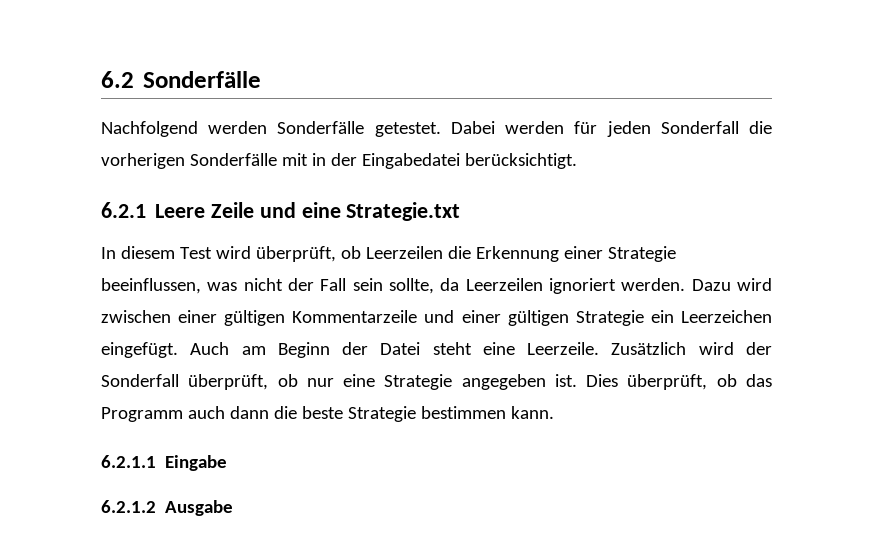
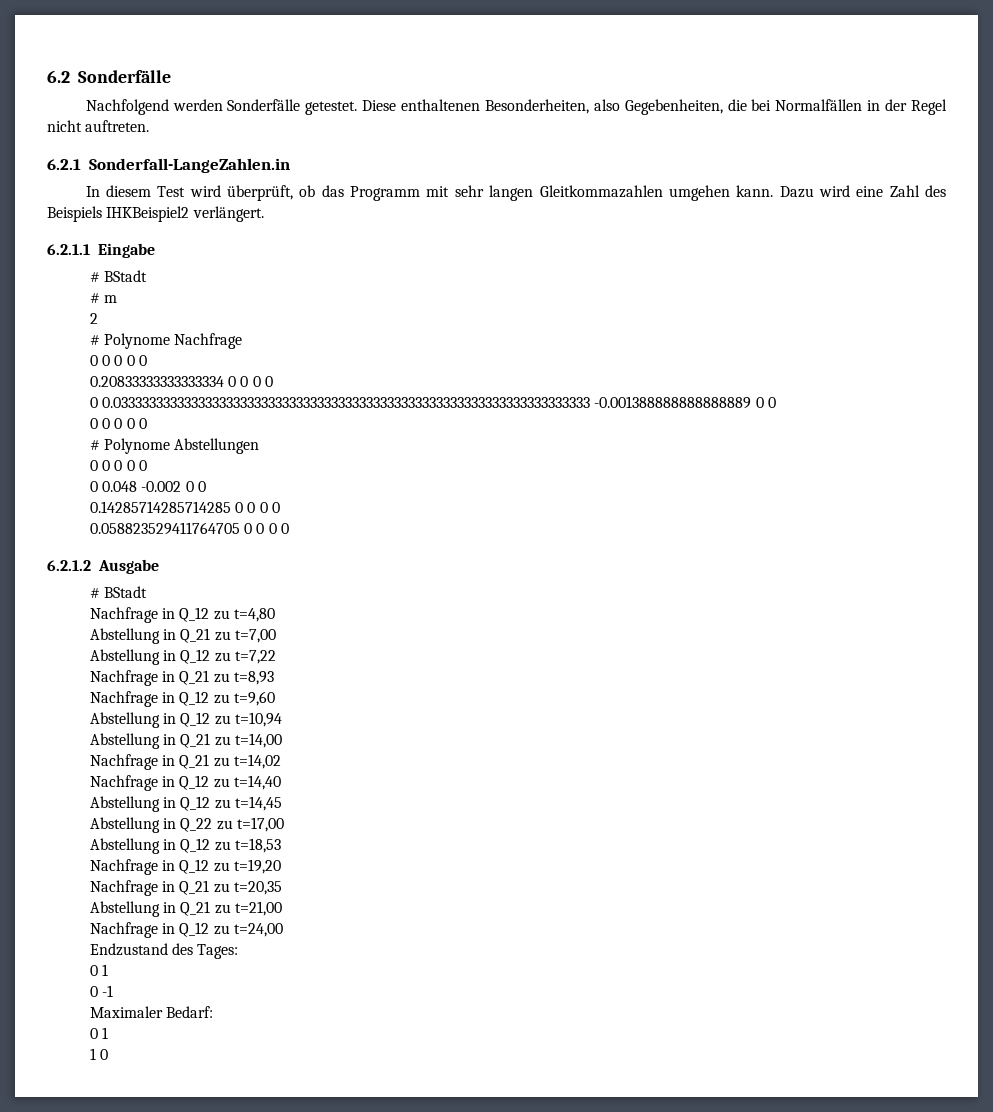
- Dabei werden für jeden Sonderfall die vorherigen Sonderfälle mit in der Eingabedatei berücksichtigt.
- 6.2.1 Leere Zeile und eine Strategie.txt
+ Diese enthaltenen Besonderheiten, also Gegebenheiten, die bei Normalfällen in der Regel nicht auftreten.
+ 6.2.1 Sonderfall-LangeZahlen.in
- In diesem Test wird überprüft, ob Leerzeilen die Erkennung einer Strategie beeinflussen, was nicht der Fall sein sollte, da Leerzeilen ignoriert werden. Dazu wird zwischen einer gültigen Kommentarzeile und einer gültigen Strategie ein Leerzeichen eingefügt. Auch am Beginn der Datei steht eine Leerzeile. Zusätzlich wird der Sonderfall überprüft, ob nur eine Strategie angegeben ist. Dies überprüft, ob das Programm auch dann die beste Strategie bestimmen kann.
+ In diesem Test wird überprüft, ob das Programm mit sehr langen Gleitkommazahlen umgehen kann. Dazu wird eine Zahl des Beispiels IHKBeispiel2 verlängert.
  6.2.1.1 Eingabe
+ # BStadt
+ # m
+ 2
+ # Polynome Nachfrage
+ 0 0 0 0 0
+ 0.20833333333333334 0 0 0 0
+ 0 0.03333333333333333333333333333333333333333333333333333333333333333333 -0.001388888888888889 0 0
+ 0 0 0 0 0
+ # Polynome Abstellungen
+ 0 0 0 0 0
+ 0 0.048 -0.002 0 0
+ 0.14285714285714285 0 0 0 0
+ 0.058823529411764705 0 0 0 0
  6.2.1.2 Ausgabe
+ # BStadt
+ Nachfrage in Q_12 zu t=4,80
+ Abstellung in Q_21 zu t=7,00
+ Abstellung in Q_12 zu t=7,22
+ Nachfrage in Q_21 zu t=8,93
+ Nachfrage in Q_12 zu t=9,60
+ Abstellung in Q_12 zu t=10,94
+ Abstellung in Q_21 zu t=14,00
+ Nachfrage in Q_21 zu t=14,02
+ Nachfrage in Q_12 zu t=14,40
+ Abstellung in Q_12 zu t=14,45
+ Abstellung in Q_22 zu t=17,00
+ Abstellung in Q_12 zu t=18,53
+ Nachfrage in Q_12 zu t=19,20
+ Nachfrage in Q_21 zu t=20,35
+ Abstellung in Q_21 zu t=21,00
+ Nachfrage in Q_12 zu t=24,00
+ Endzustand des Tages:
+ 0 1
+ 0 -1
+ Maximaler Bedarf:
+ 0 1
+ 1 0

